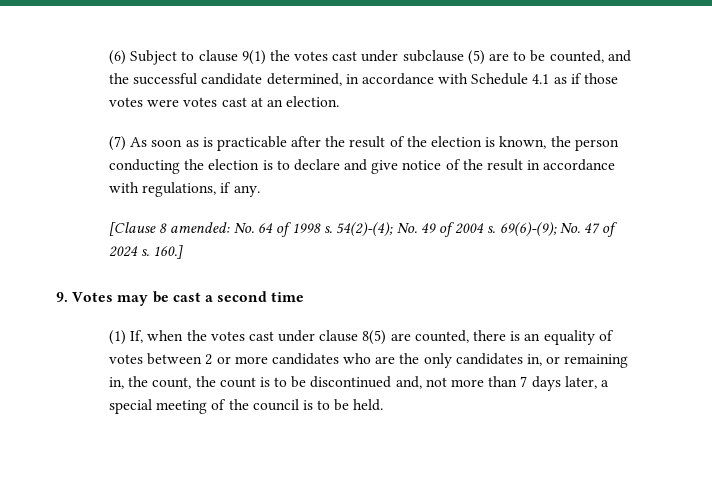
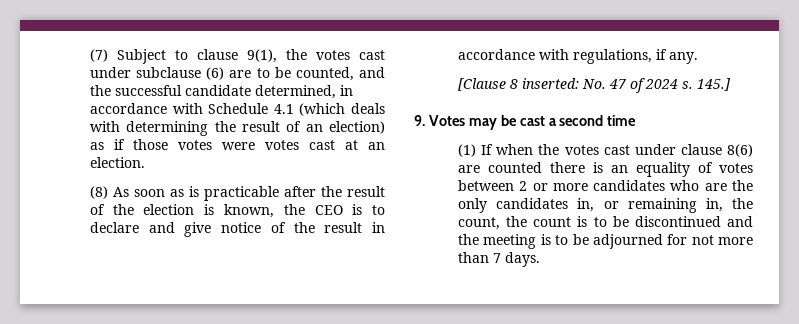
- (6) Subject to clause 9(1) the votes cast under subclause (5) are to be counted, and the successful candidate determined, in accordance with Schedule 4.1 as if those votes were votes cast at an election.
+ (7) Subject to clause 9(1), the votes cast under subclause (6) are to be counted, and the successful candidate determined, in accordance with Schedule 4.1 (which deals with determining the result of an election) as if those votes were votes cast at an election.
- (7) As soon as is practicable after the result of the election is known, the person conducting the election is to declare and give notice of the result in accordance with regulations, if any.
+ (8) As soon as is practicable after the result of the election is known, the CEO is to declare and give notice of the result in accordance with regulations, if any.
- [Clause 8 amended: No. 64 of 1998 s. 54(2)-(4); No. 49 of 2004 s. 69(6)-(9); No. 47 of 2024 s.
+ [Clause 8 inserted: No. 47 of 2024 s.
- 160.]
+ 145.]
- (1) If, when the votes cast under clause 8(5) are counted, there is an equality of votes between 2 or more candidates who are the only candidates in, or remaining in, the count, the count is to be discontinued and, not more than 7 days later, a special meeting of the council is to be held.
+ (1) If when the votes cast under clause 8(6) are counted there is an equality of votes between 2 or more candidates who are the only candidates in, or remaining in, the count, the count is to be discontinued and the meeting is to be adjourned for not more than 7 days.

